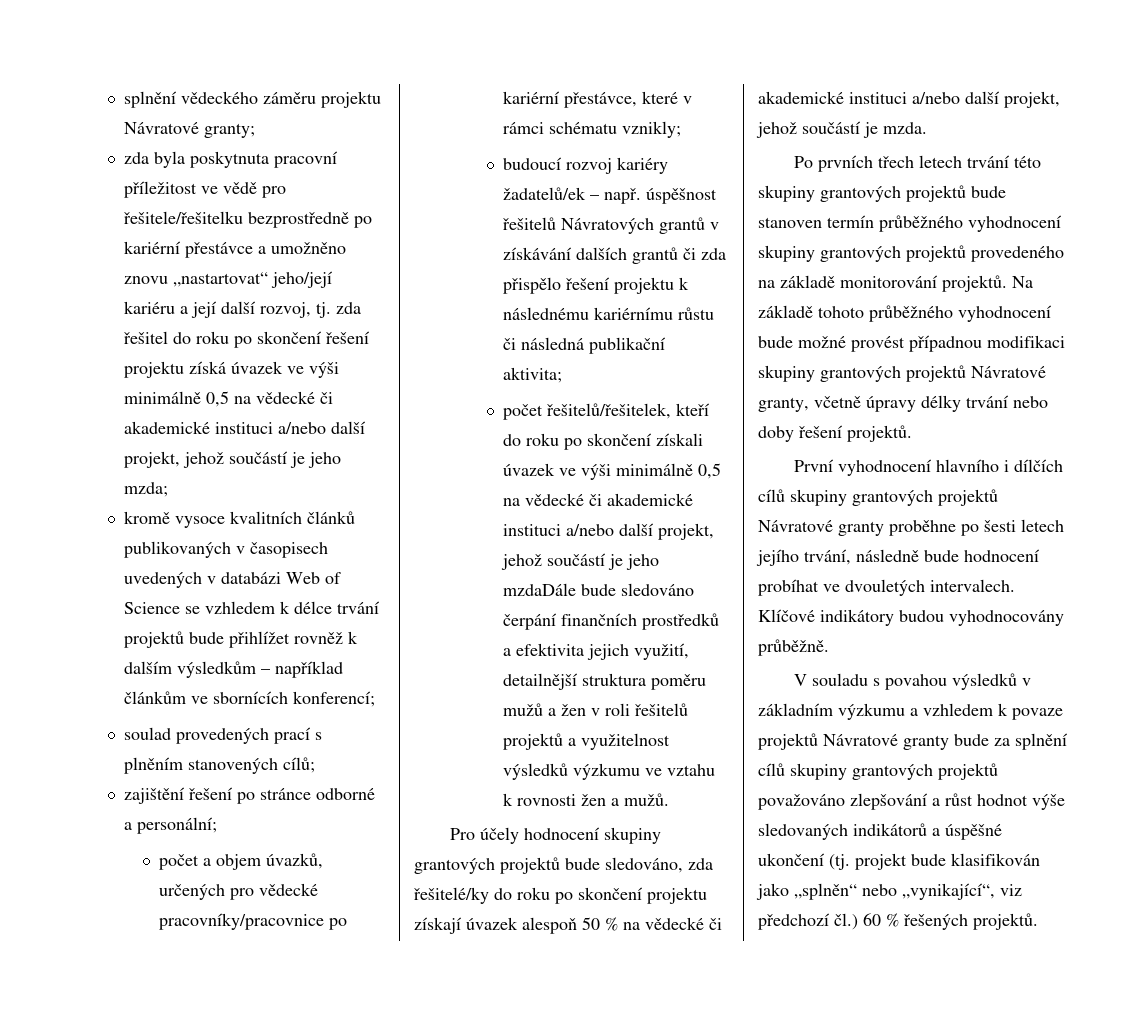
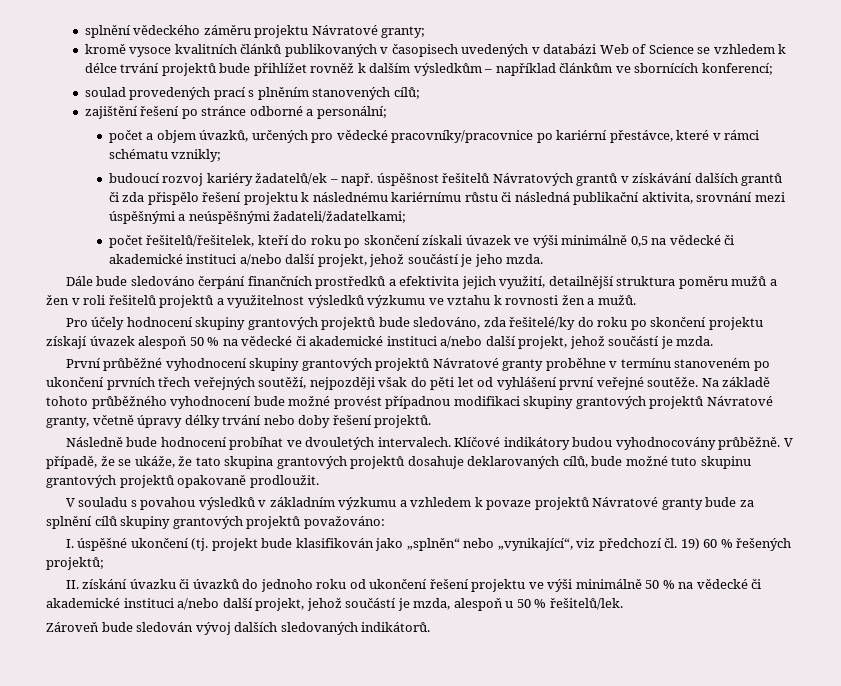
- zda byla poskytnuta pracovní příležitost ve vědě pro řešitele/řešitelku bezprostředně po kariérní přestávce a umožněno znovu „nastartovat“ jeho/její kariéru a její další rozvoj, tj. zda řešitel do roku po skončení řešení projektu získá úvazek ve výši minimálně 0,5 na vědecké či akademické instituci a/nebo další projekt, jehož součástí je jeho mzda;
- budoucí rozvoj kariéry žadatelů/ek – např. úspěšnost řešitelů Návratových grantů v získávání dalších grantů či zda přispělo řešení projektu k následnému kariérnímu růstu či následná publikační aktivita;
+ budoucí rozvoj kariéry žadatelů/ek – např. úspěšnost řešitelů Návratových grantů v získávání dalších grantů či zda přispělo řešení projektu k následnému kariérnímu růstu či následná publikační aktivita, srovnání mezi úspěšnými a neúspěšnými žadateli/žadatelkami;
- počet řešitelů/řešitelek, kteří do roku po skončení získali úvazek ve výši minimálně 0,5 na vědecké či akademické instituci a/nebo další projekt, jehož součástí je jeho mzdaDále bude sledováno čerpání finančních prostředků a efektivita jejich využití, detailnější struktura poměru mužů a žen v roli řešitelů projektů a využitelnost výsledků výzkumu ve vztahu k rovnosti žen a mužů.
+ počet řešitelů/řešitelek, kteří do roku po skončení získali úvazek ve výši minimálně 0,5 na vědecké či akademické instituci a/nebo další projekt, jehož součástí je jeho mzda.
+ Dále bude sledováno čerpání finančních prostředků a efektivita jejich využití, detailnější struktura poměru mužů a žen v roli řešitelů projektů a využitelnost výsledků výzkumu ve vztahu k rovnosti žen a mužů.
- Po prvních třech letech trvání této skupiny grantových projektů bude stanoven termín průběžného vyhodnocení skupiny grantových projektů provedeného na základě monitorování projektů.
+ První průběžné vyhodnocení skupiny grantových projektů Návratové granty proběhne v termínu stanoveném po ukončení prvních třech veřejných soutěží, nejpozději však do pěti let od vyhlášení první veřejné soutěže.
- První vyhodnocení hlavního i dílčích cílů skupiny grantových projektů Návratové granty proběhne po šesti letech jejího trvání, následně bude hodnocení probíhat ve dvouletých intervalech.
+ Následně bude hodnocení probíhat ve dvouletých intervalech.
+ V případě, že se ukáže, že tato skupina grantových projektů dosahuje deklarovaných cílů, bude možné tuto skupinu grantových projektů opakovaně prodloužit.
- V souladu s povahou výsledků v základním výzkumu a vzhledem k povaze projektů Návratové granty bude za splnění cílů skupiny grantových projektů považováno zlepšování a růst hodnot výše sledovaných indikátorů a úspěšné ukončení (tj. projekt bude klasifikován jako „splněn“ nebo „vynikající“, viz předchozí čl.) 60 % řešených projektů.
+ V souladu s povahou výsledků v základním výzkumu a vzhledem k povaze projektů Návratové granty bude za splnění cílů skupiny grantových projektů považováno:
+ I. úspěšné ukončení (tj. projekt bude klasifikován jako „splněn“ nebo „vynikající“, viz předchozí čl. 19) 60 % řešených projektů;
+ II. získání úvazku či úvazků do jednoho roku od ukončení řešení projektu ve výši minimálně 50 % na vědecké či akademické instituci a/nebo další projekt, jehož součástí je mzda, alespoň u 50 % řešitelů/lek.
+ Zároveň bude sledován vývoj dalších sledovaných indikátorů.

